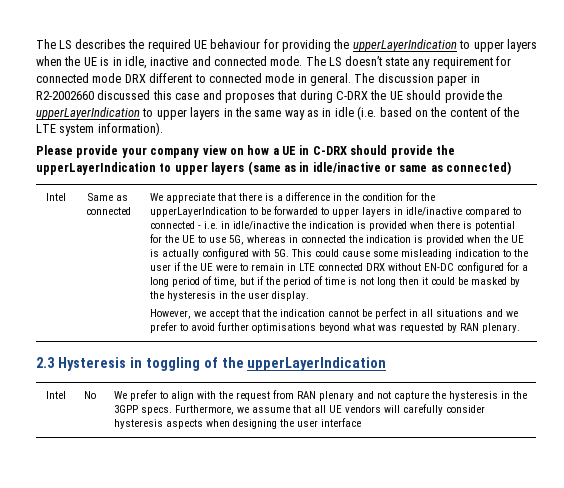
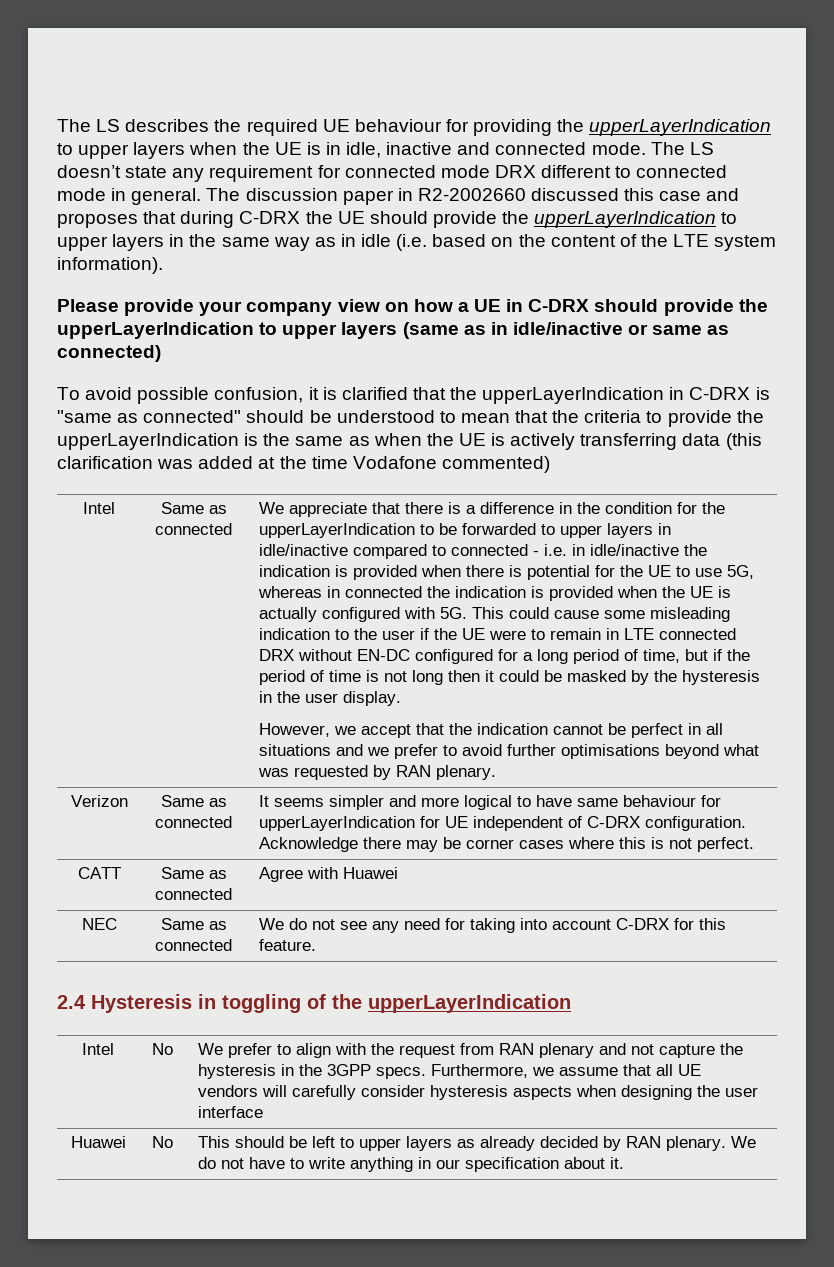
+ To avoid possible confusion, it is clarified that the upperLayerIndication in C-DRX is "same as connected" should be understood to mean that the criteria to provide the upperLayerIndication is the same as when the UE is actively transferring data (this clarification was added at the time Vodafone commented)
- 2.3 Hysteresis in toggling of the upperLayerIndication
+ Verizon | Same as connected | It seems simpler and more logical to have same behaviour for upperLayerIndication for UE independent of C-DRX configuration. Acknowledge there may be corner cases where this is not perfect.
+ CATT | Same as connected | Agree with Huawei
+ NEC | Same as connected | We do not see any need for taking into account C-DRX for this feature.
+ 2.4 Hysteresis in toggling of the upperLayerIndication
+ Huawei | No | This should be left to upper layers as already decided by RAN plenary. We do not have to write anything in our specification about it.

